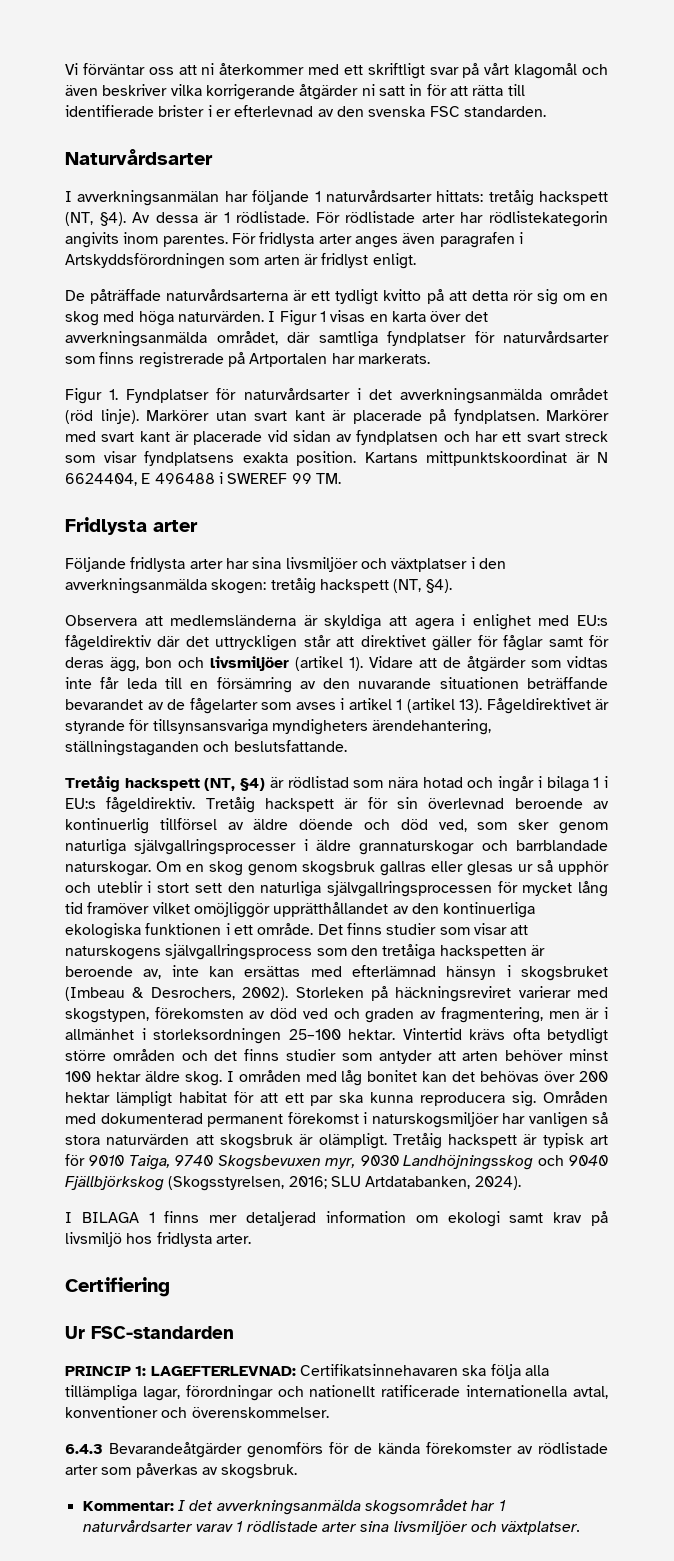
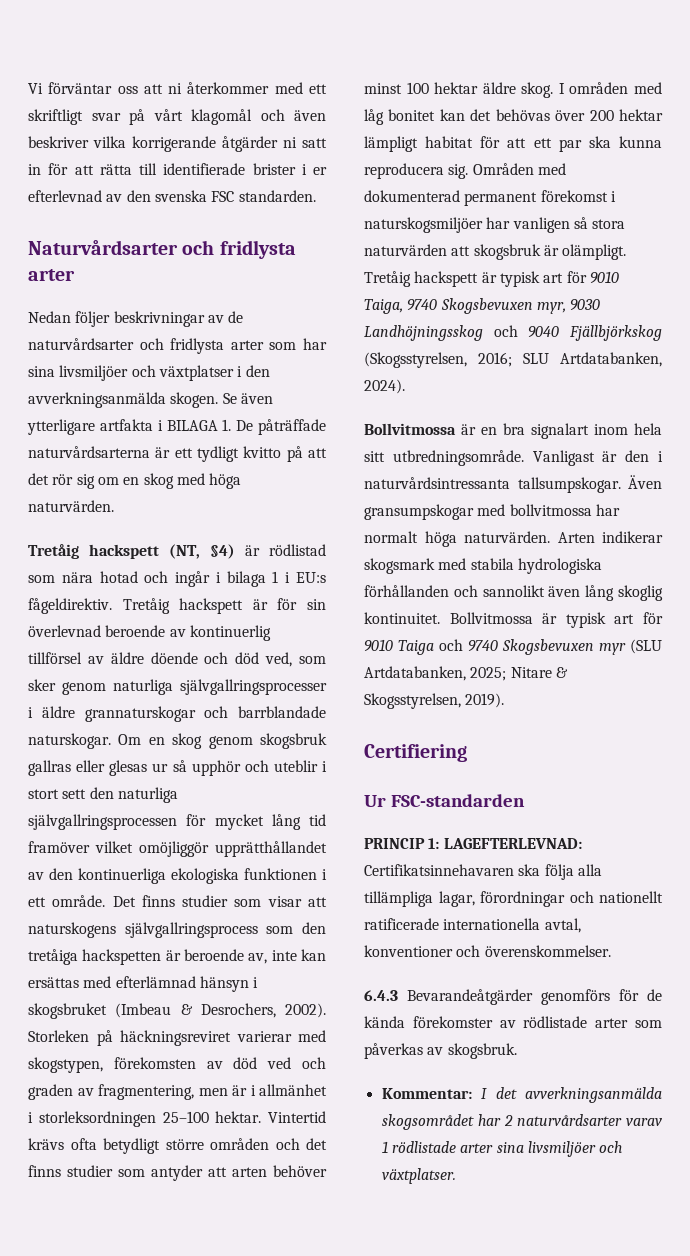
- Naturvårdsarter
- I avverkningsanmälan har följande 1 naturvårdsarter hittats: tretåig hackspett (NT, §4). Av dessa är 1 rödlistade. För rödlistade arter har rödlistekategorin angivits inom parentes. För fridlysta arter anges även paragrafen i Artskyddsförordningen som arten är fridlyst enligt.
- De påträffade naturvårdsarterna är ett tydligt kvitto på att detta rör sig om en skog med höga naturvärden. I Figur 1 visas en karta över det avverkningsanmälda området, där samtliga fyndplatser för naturvårdsarter som finns registrerade på Artportalen har markerats.
- Figur 1. Fyndplatser för naturvårdsarter i det avverkningsanmälda området (röd linje). Markörer utan svart kant är placerade på fyndplatsen. Markörer med svart kant är placerade vid sidan av fyndplatsen och har ett svart streck som visar fyndplatsens exakta position. Kartans mittpunktskoordinat är N 6624404, E 496488 i SWEREF 99 TM.
- Fridlysta arter
- Följande fridlysta arter har sina livsmiljöer och växtplatser i den avverkningsanmälda skogen: tretåig hackspett (NT, §4).
- Observera att medlemsländerna är skyldiga att agera i enlighet med EU:s fågeldirektiv där det uttryckligen står att direktivet gäller för fåglar samt för deras ägg, bon och livsmiljöer (artikel 1). Vidare att de åtgärder som vidtas inte får leda till en försämring av den nuvarande situationen beträffande bevarandet av de fågelarter som avses i artikel 1 (artikel 13). Fågeldirektivet är styrande för tillsynsansvariga myndigheters ärendehantering, ställningstaganden och beslutsfattande.
+ Naturvårdsarter och fridlysta arter
+ Nedan följer beskrivningar av de naturvårdsarter och fridlysta arter som har sina livsmiljöer och växtplatser i den avverkningsanmälda skogen. Se även ytterligare artfakta i BILAGA 1. De påträffade naturvårdsarterna är ett tydligt kvitto på att det rör sig om en skog med höga naturvärden.
- I BILAGA 1 finns mer detaljerad information om ekologi samt krav på livsmiljö hos fridlysta arter.
+ Bollvitmossa är en bra signalart inom hela sitt utbredningsområde. Vanligast är den i naturvårdsintressanta tallsumpskogar. Även gransumpskogar med bollvitmossa har normalt höga naturvärden. Arten indikerar skogsmark med stabila hydrologiska förhållanden och sannolikt även lång skoglig kontinuitet. Bollvitmossa är typisk art för 9010 Taiga och 9740 Skogsbevuxen myr (SLU Artdatabanken, 2025; Nitare & Skogsstyrelsen, 2019).
- Kommentar: I det avverkningsanmälda skogsområdet har 1 naturvårdsarter varav 1 rödlistade arter sina livsmiljöer och växtplatser.
+ Kommentar: I det avverkningsanmälda skogsområdet har 2 naturvårdsarter varav 1 rödlistade arter sina livsmiljöer och växtplatser.

